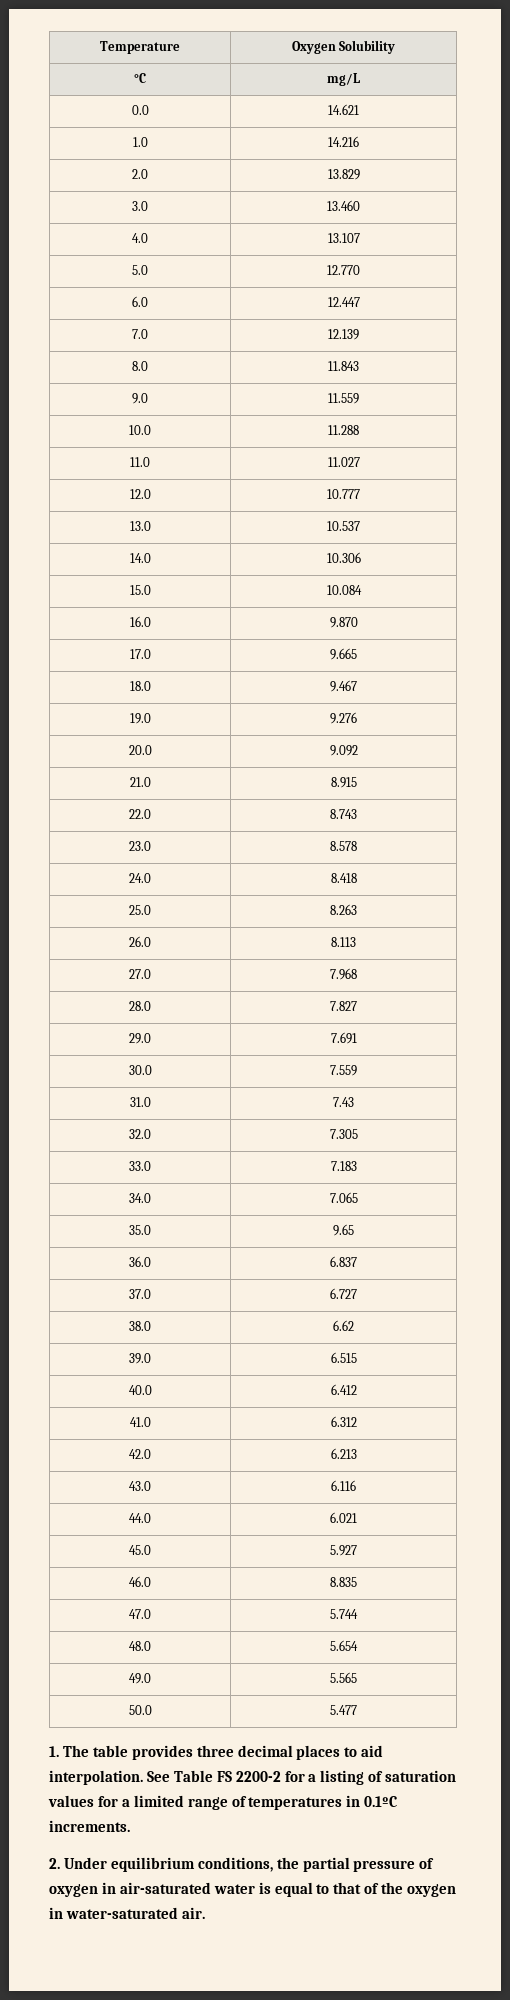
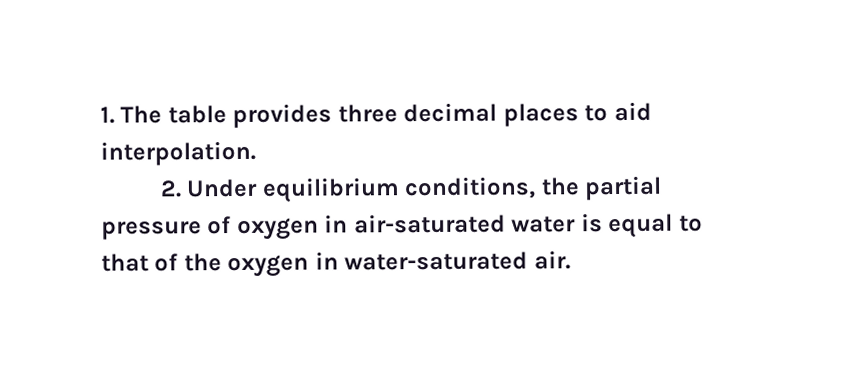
- Temperature | Oxygen Solubility
- °C | mg/L
- 0.0 | 14.621
- 1.0 | 14.216
- 2.0 | 13.829
- 3.0 | 13.460
- 4.0 | 13.107
- 5.0 | 12.770
- 6.0 | 12.447
- 7.0 | 12.139
- 8.0 | 11.843
- 9.0 | 11.559
- 10.0 | 11.288
- 11.0 | 11.027
- 12.0 | 10.777
- 13.0 | 10.537
- 14.0 | 10.306
- 15.0 | 10.084
- 16.0 | 9.870
- 17.0 | 9.665
- 18.0 | 9.467
- 19.0 | 9.276
- 20.0 | 9.092
- 21.0 | 8.915
- 22.0 | 8.743
- 23.0 | 8.578
- 24.0 | 8.418
- 25.0 | 8.263
- 26.0 | 8.113
- 27.0 | 7.968
- 28.0 | 7.827
- 29.0 | 7.691
- 30.0 | 7.559
- 31.0 | 7.43
- 32.0 | 7.305
- 33.0 | 7.183
- 34.0 | 7.065
- 35.0 | 9.65
- 36.0 | 6.837
- 37.0 | 6.727
- 38.0 | 6.62
- 39.0 | 6.515
- 40.0 | 6.412
- 41.0 | 6.312
- 42.0 | 6.213
- 43.0 | 6.116
- 44.0 | 6.021
- 45.0 | 5.927
- 46.0 | 8.835
- 47.0 | 5.744
- 48.0 | 5.654
- 49.0 | 5.565
- 50.0 | 5.477
- See Table FS 2200-2 for a listing of saturation values for a limited range of temperatures in 0.1ºC increments.

